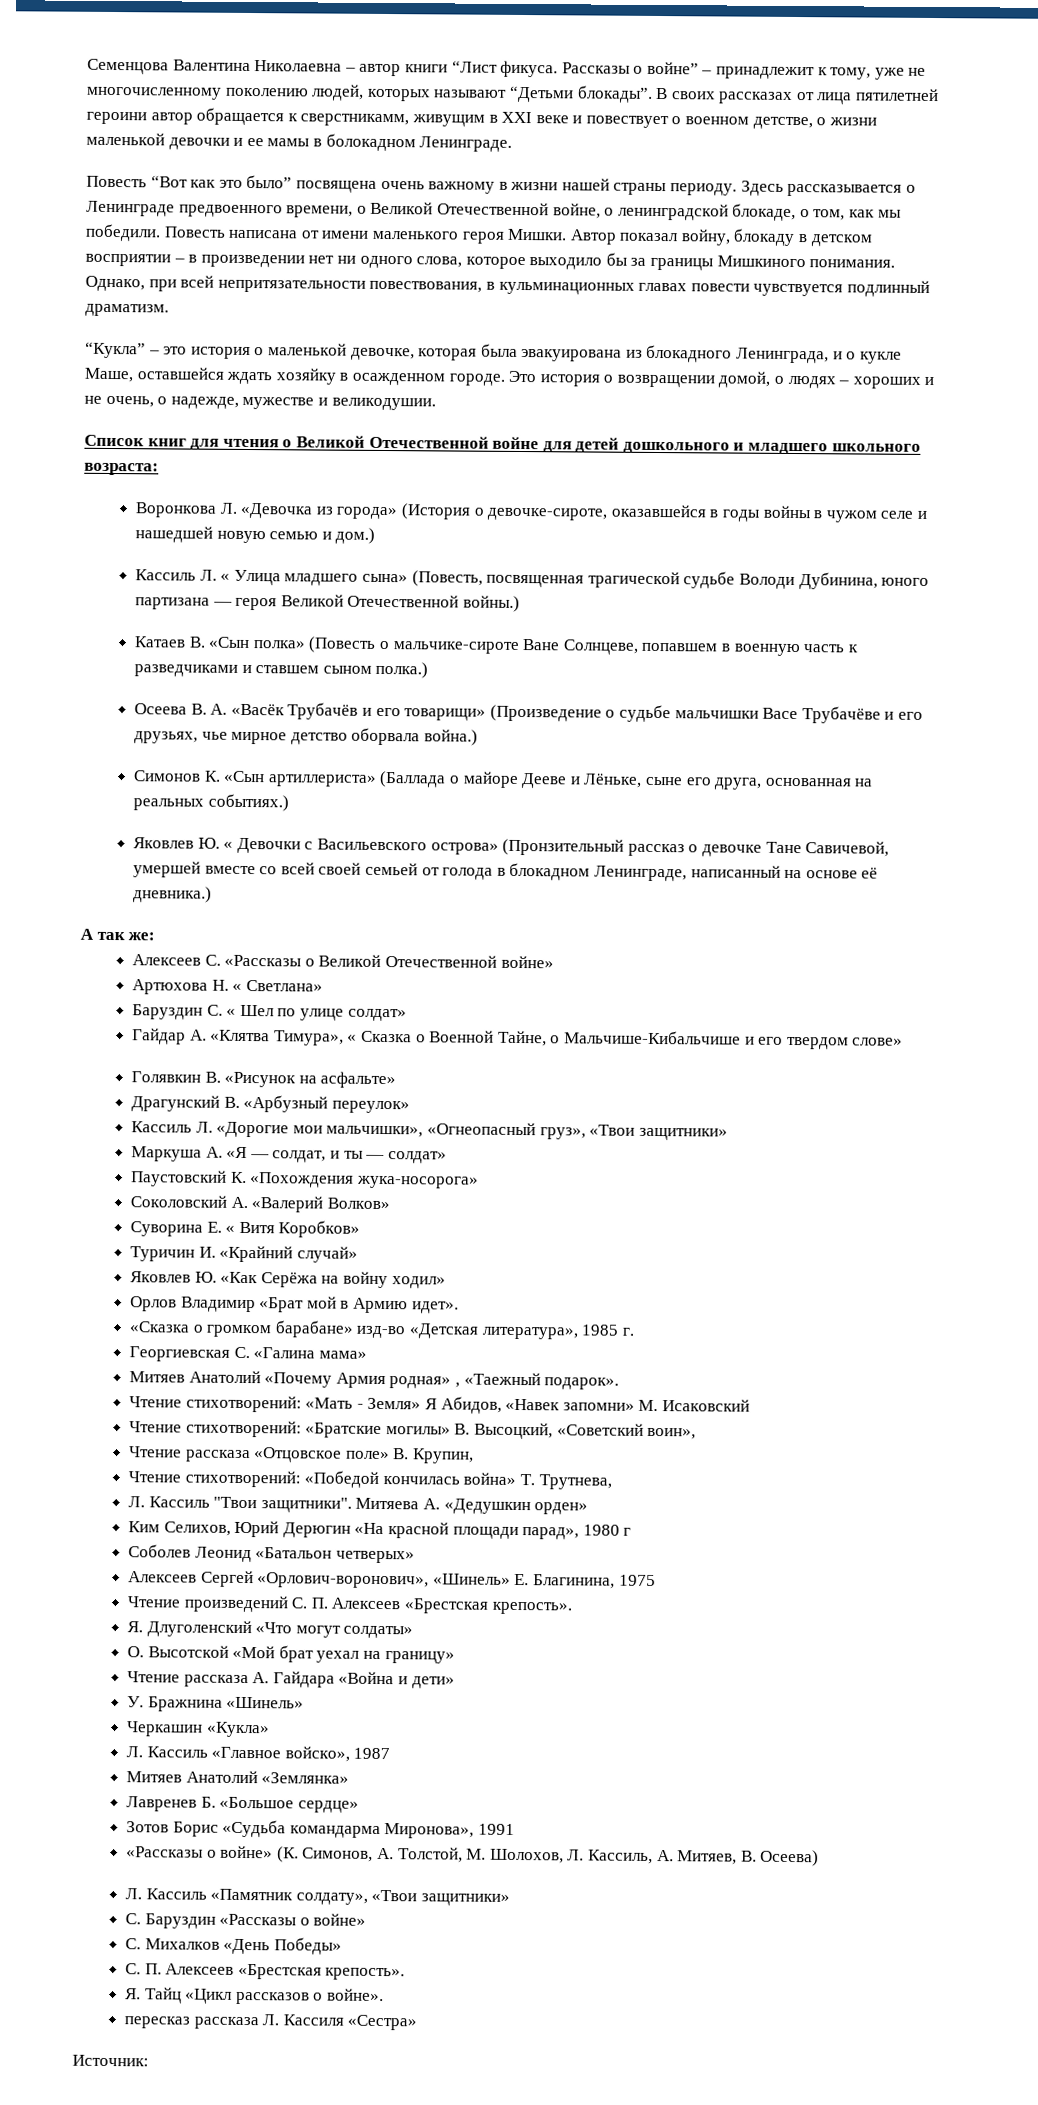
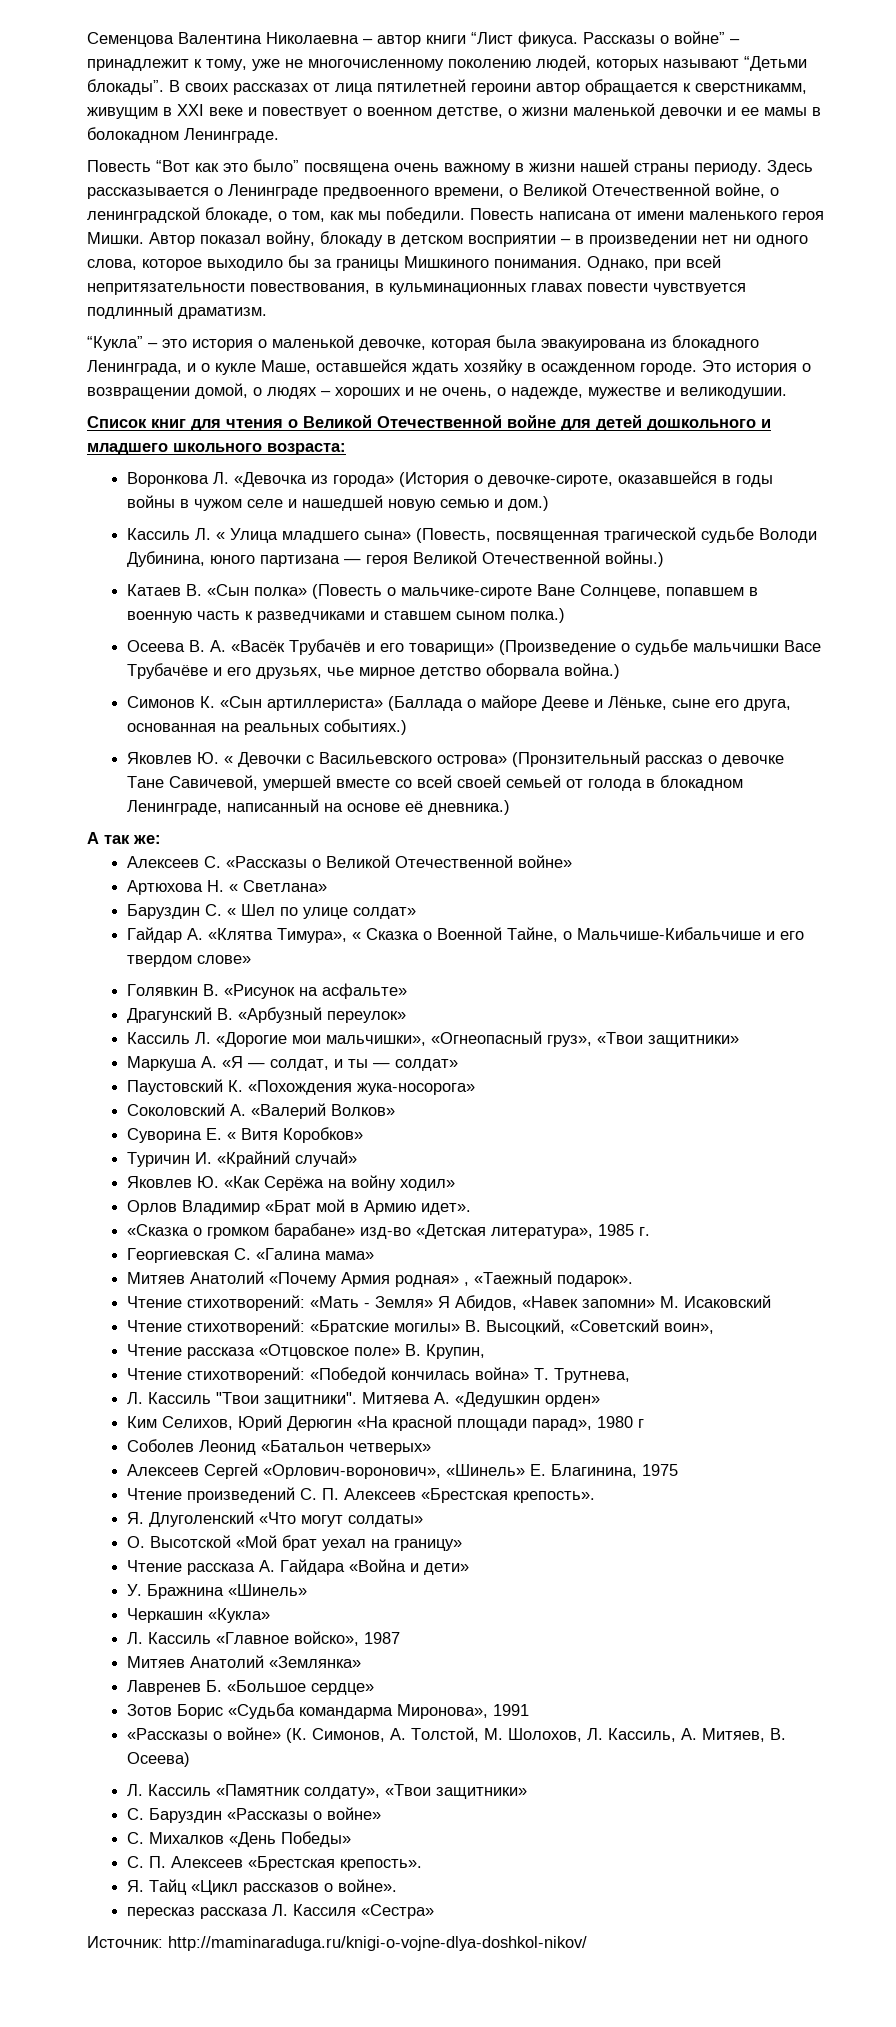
- Источник:
+ Источник: http://maminaraduga.ru/knigi-o-vojne-dlya-doshkol-nikov/

